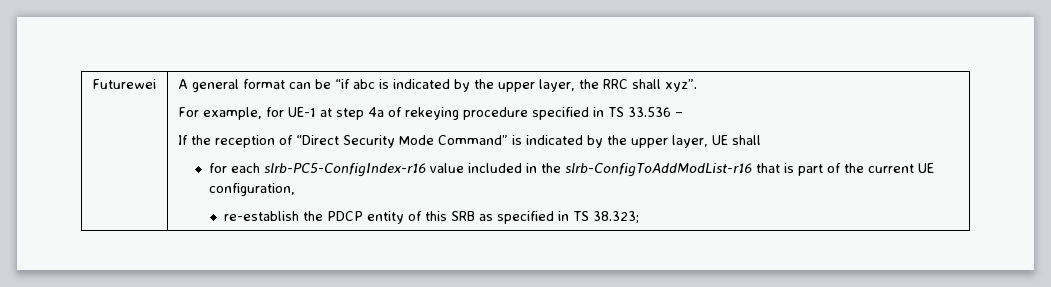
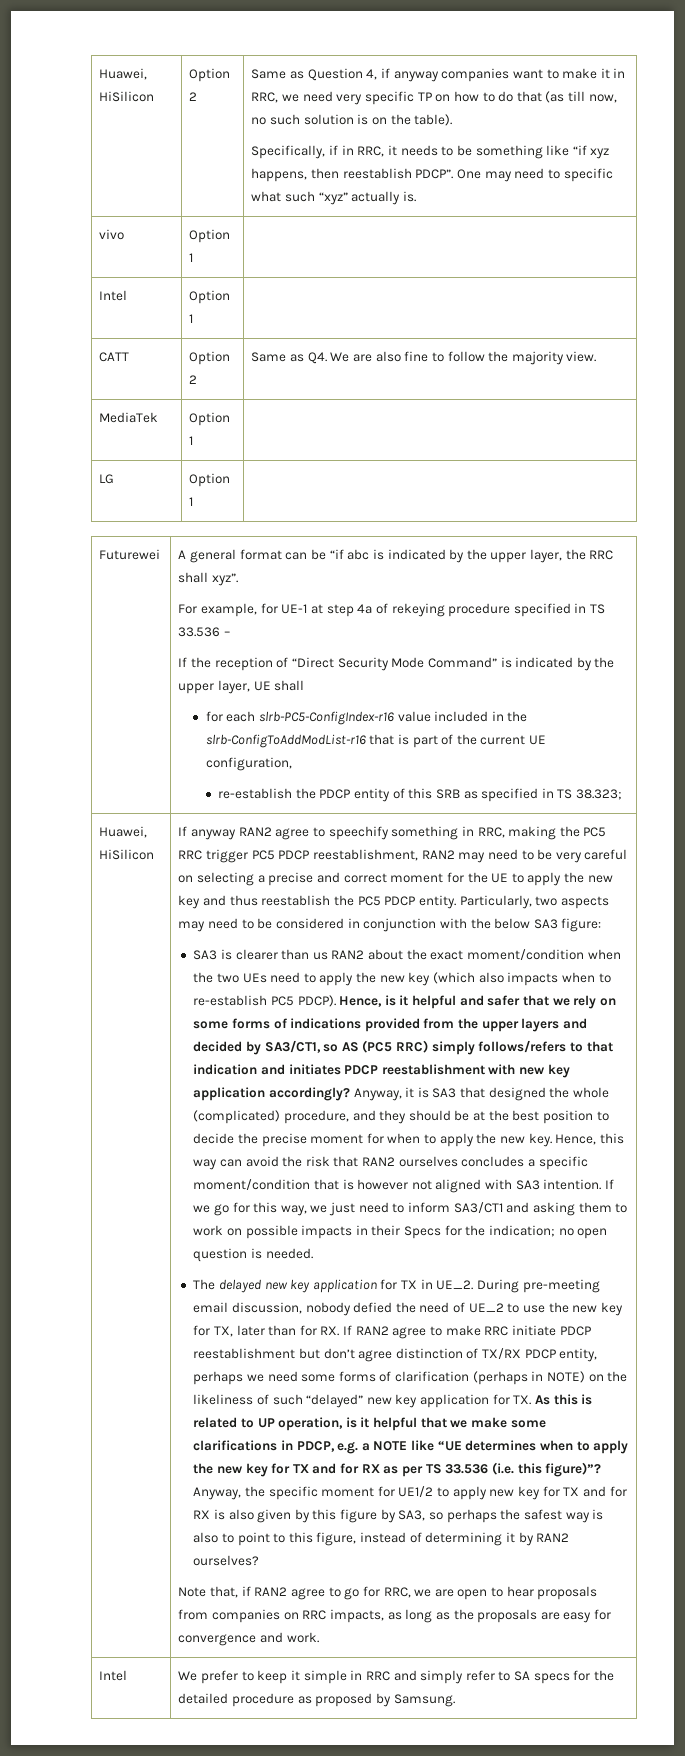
+ Huawei, HiSilicon | Option 2 | Same as Question 4, if anyway companies want to make it in RRC, we need very specific TP on how to do that (as till now, no such solution is on the table).
+ Specifically, if in RRC, it needs to be something like “if xyz happens, then reestablish PDCP”. One may need to specific what such “xyz” actually is.
+ vivo | Option 1 |
+ Intel | Option 1 |
+ CATT | Option 2 | Same as Q4. We are also fine to follow the majority view.
+ MediaTek | Option 1 |
+ LG | Option 1 |
+ Huawei, HiSilicon | If anyway RAN2 agree to speechify something in RRC, making the PC5 RRC trigger PC5 PDCP reestablishment, RAN2 may need to be very careful on selecting a precise and correct moment for the UE to apply the new key and thus reestablish the PC5 PDCP entity. Particularly, two aspects may need to be considered in conjunction with the below SA3 figure:
+ SA3 is clearer than us RAN2 about the exact moment/condition when the two UEs need to apply the new key (which also impacts when to re-establish PC5 PDCP). Hence, is it helpful and safer that we rely on some forms of indications provided from the upper layers and decided by SA3/CT1, so AS (PC5 RRC) simply follows/refers to that indication and initiates PDCP reestablishment with new key application accordingly? Anyway, it is SA3 that designed the whole (complicated) procedure, and they should be at the best position to decide the precise moment for when to apply the new key. Hence, this way can avoid the risk that RAN2 ourselves concludes a specific moment/condition that is however not aligned with SA3 intention. If we go for this way, we just need to inform SA3/CT1 and asking them to work on possible impacts in their Specs for the indication; no open question is needed.
+ The delayed new key application for TX in UE_2. During pre-meeting email discussion, nobody defied the need of UE_2 to use the new key for TX, later than for RX. If RAN2 agree to make RRC initiate PDCP reestablishment but don’t agree distinction of TX/RX PDCP entity, perhaps we need some forms of clarification (perhaps in NOTE) on the likeliness of such “delayed” new key application for TX. As this is related to UP operation, is it helpful that we make some clarifications in PDCP, e.g. a NOTE like “UE determines when to apply the new key for TX and for RX as per TS 33.536 (i.e. this figure)”? Anyway, the specific moment for UE1/2 to apply new key for TX and for RX is also given by this figure by SA3, so perhaps the safest way is also to point to this figure, instead of determining it by RAN2 ourselves?
+ Note that, if RAN2 agree to go for RRC, we are open to hear proposals from companies on RRC impacts, as long as the proposals are easy for convergence and work.
+ Intel | We prefer to keep it simple in RRC and simply refer to SA specs for the detailed procedure as proposed by Samsung.

